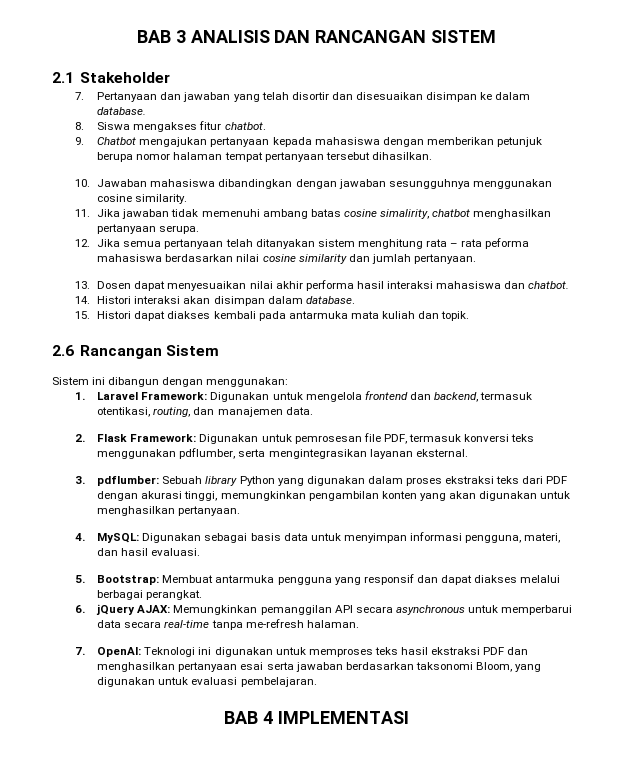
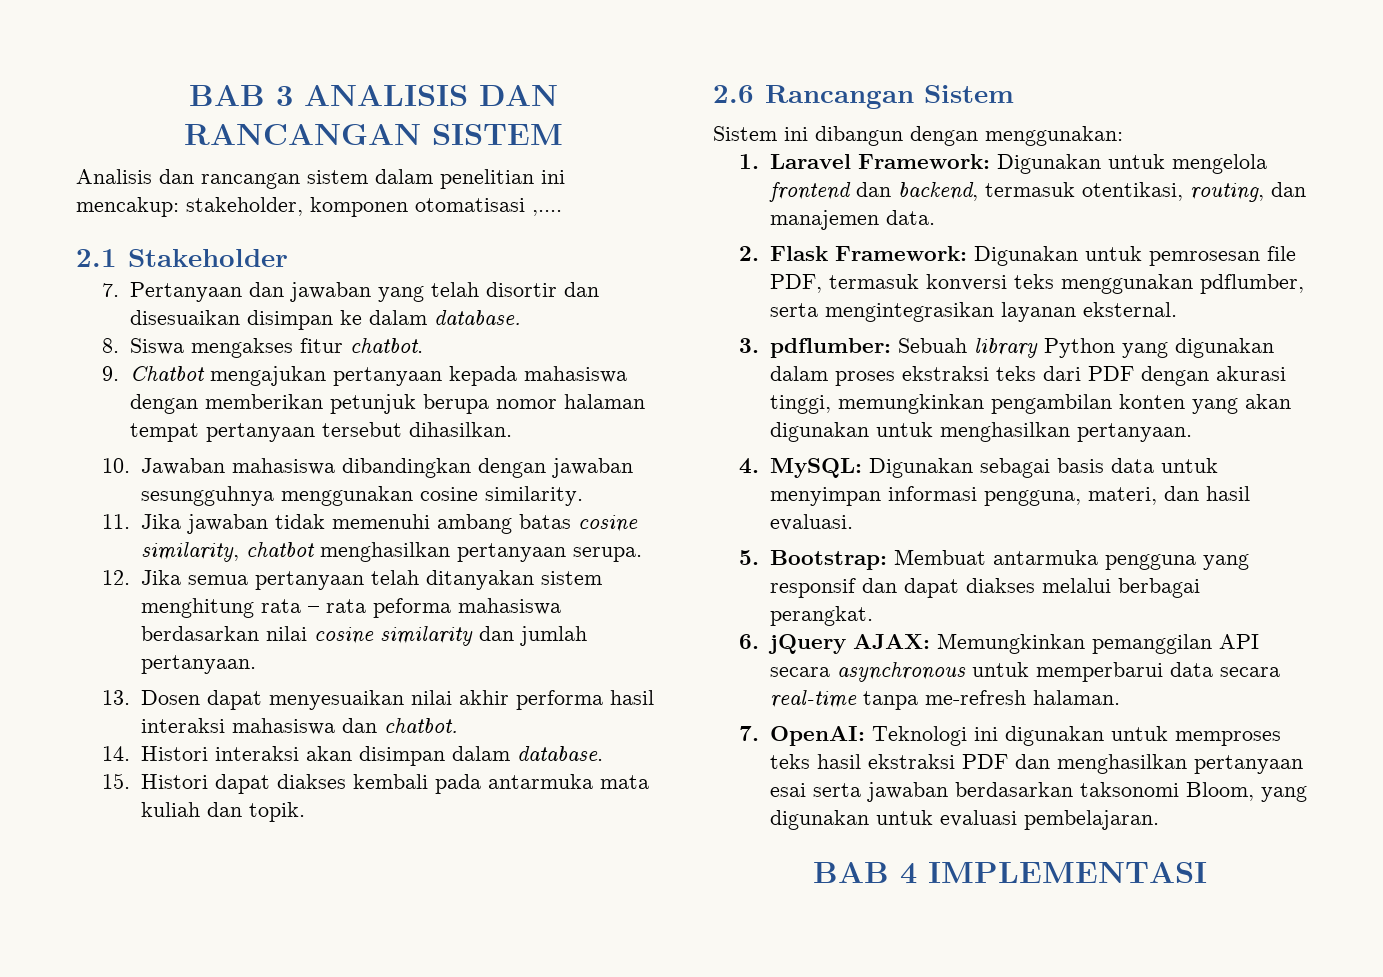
+ Analisis dan rancangan sistem dalam penelitian ini mencakup: stakeholder, komponen otomatisasi ,....
- 11. Jika jawaban tidak memenuhi ambang batas cosine simalirity, chatbot menghasilkan pertanyaan serupa.
+ 11. Jika jawaban tidak memenuhi ambang batas cosine similarity, chatbot menghasilkan pertanyaan serupa.

